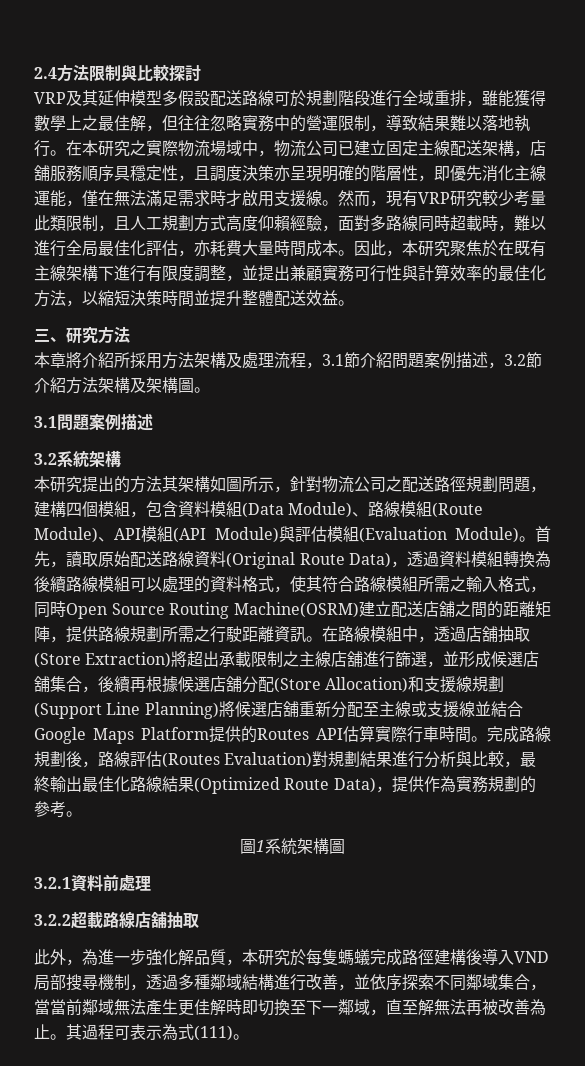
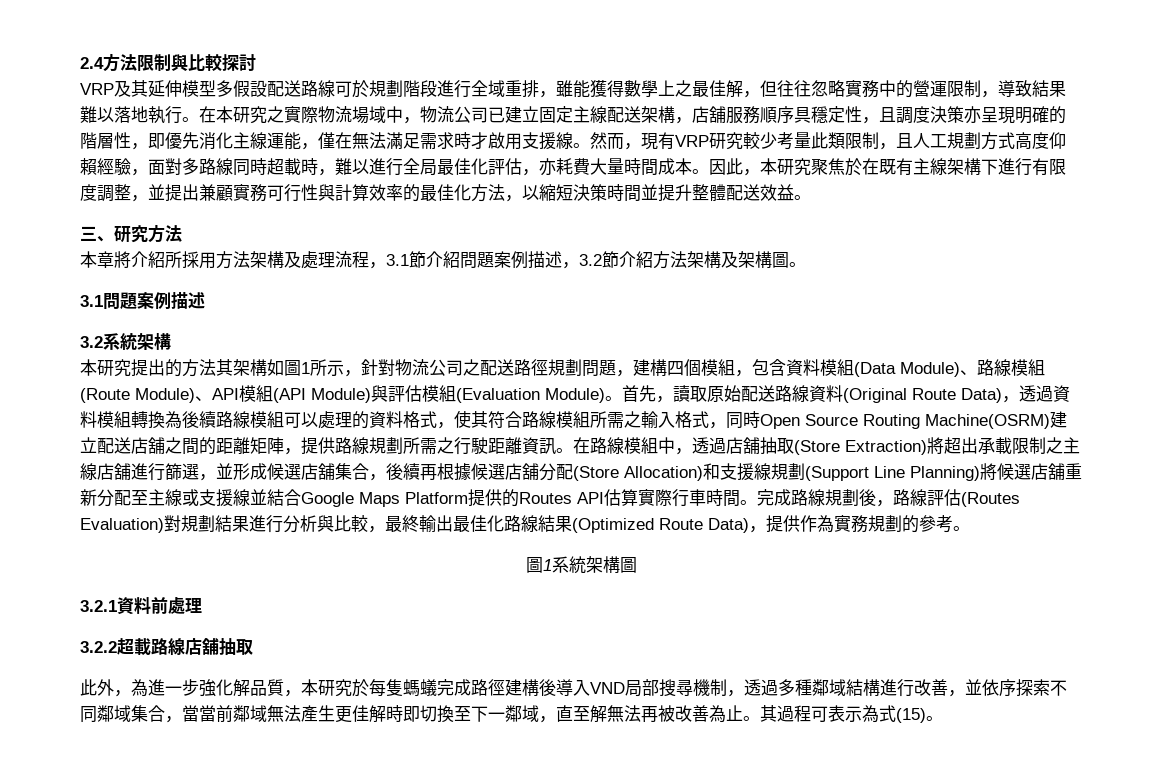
- 本研究提出的方法其架構如圖所示，針對物流公司之配送路徑規劃問題，建構四個模組，包含資料模組(Data Module)、路線模組(Route Module)、API模組(API Module)與評估模組(Evaluation Module)。
+ 本研究提出的方法其架構如圖1所示，針對物流公司之配送路徑規劃問題，建構四個模組，包含資料模組(Data Module)、路線模組(Route Module)、API模組(API Module)與評估模組(Evaluation Module)。
- 其過程可表示為式(111)。
+ 其過程可表示為式(15)。

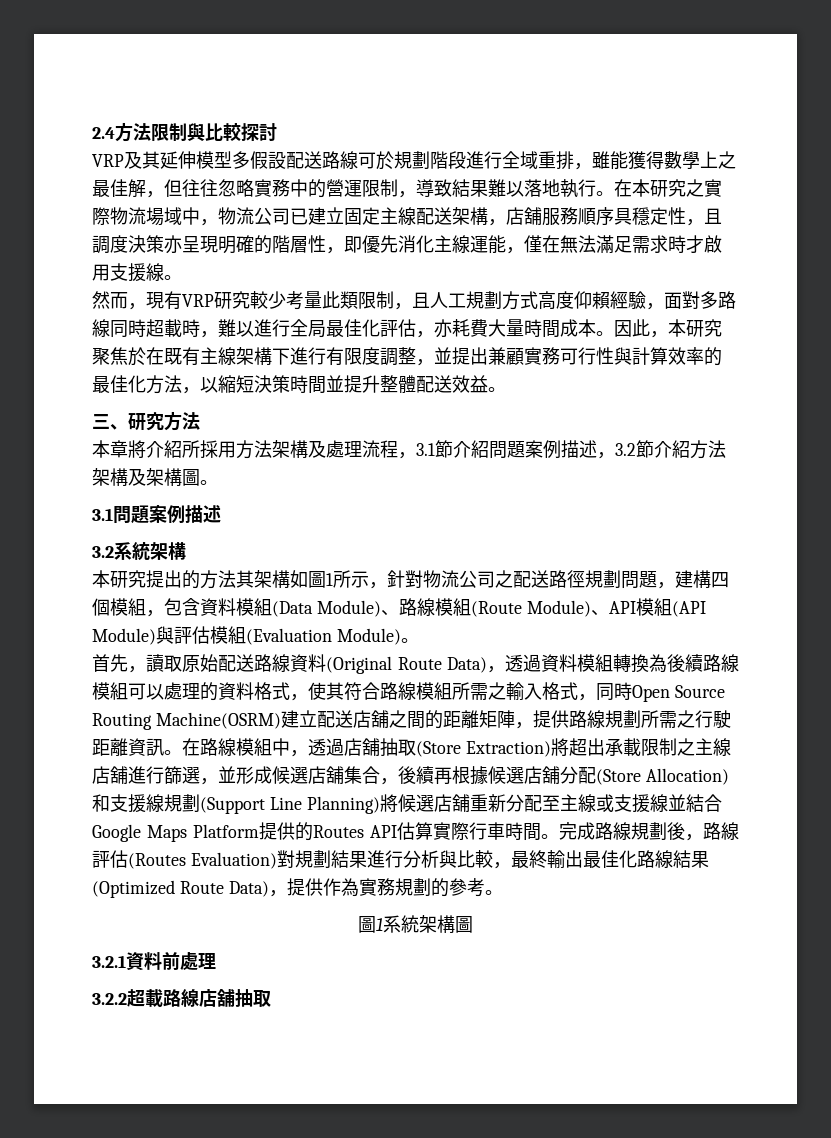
- 在本研究之實際物流場域中，物流公司已建立固定主線配送架構，店舖服務順序具穩定性，且調度決策亦呈現明確的階層性，即優先消化主線運能，僅在無法滿足需求時才啟用支援線。然而，現有VRP研究較少考量此類限制，且人工規劃方式高度仰賴經驗，面對多路線同時超載時，難以進行全局最佳化評估，亦耗費大量時間成本。
+ 在本研究之實際物流場域中，物流公司已建立固定主線配送架構，店舖服務順序具穩定性，且調度決策亦呈現明確的階層性，即優先消化主線運能，僅在無法滿足需求時才啟用支援線。
+ 然而，現有VRP研究較少考量此類限制，且人工規劃方式高度仰賴經驗，面對多路線同時超載時，難以進行全局最佳化評估，亦耗費大量時間成本。
- 本研究提出的方法其架構如圖1所示，針對物流公司之配送路徑規劃問題，建構四個模組，包含資料模組(Data Module)、路線模組(Route Module)、API模組(API Module)與評估模組(Evaluation Module)。首先，讀取原始配送路線資料(Original Route Data)，透過資料模組轉換為後續路線模組可以處理的資料格式，使其符合路線模組所需之輸入格式，同時Open Source Routing Machine(OSRM)建立配送店舖之間的距離矩陣，提供路線規劃所需之行駛距離資訊。
+ 本研究提出的方法其架構如圖1所示，針對物流公司之配送路徑規劃問題，建構四個模組，包含資料模組(Data Module)、路線模組(Route Module)、API模組(API Module)與評估模組(Evaluation Module)。
+ 首先，讀取原始配送路線資料(Original Route Data)，透過資料模組轉換為後續路線模組可以處理的資料格式，使其符合路線模組所需之輸入格式，同時Open Source Routing Machine(OSRM)建立配送店舖之間的距離矩陣，提供路線規劃所需之行駛距離資訊。
- 此外，為進一步強化解品質，本研究於每隻螞蟻完成路徑建構後導入VND局部搜尋機制，透過多種鄰域結構進行改善，並依序探索不同鄰域集合，當當前鄰域無法產生更佳解時即切換至下一鄰域，直至解無法再被改善為止。其過程可表示為式(15)。

